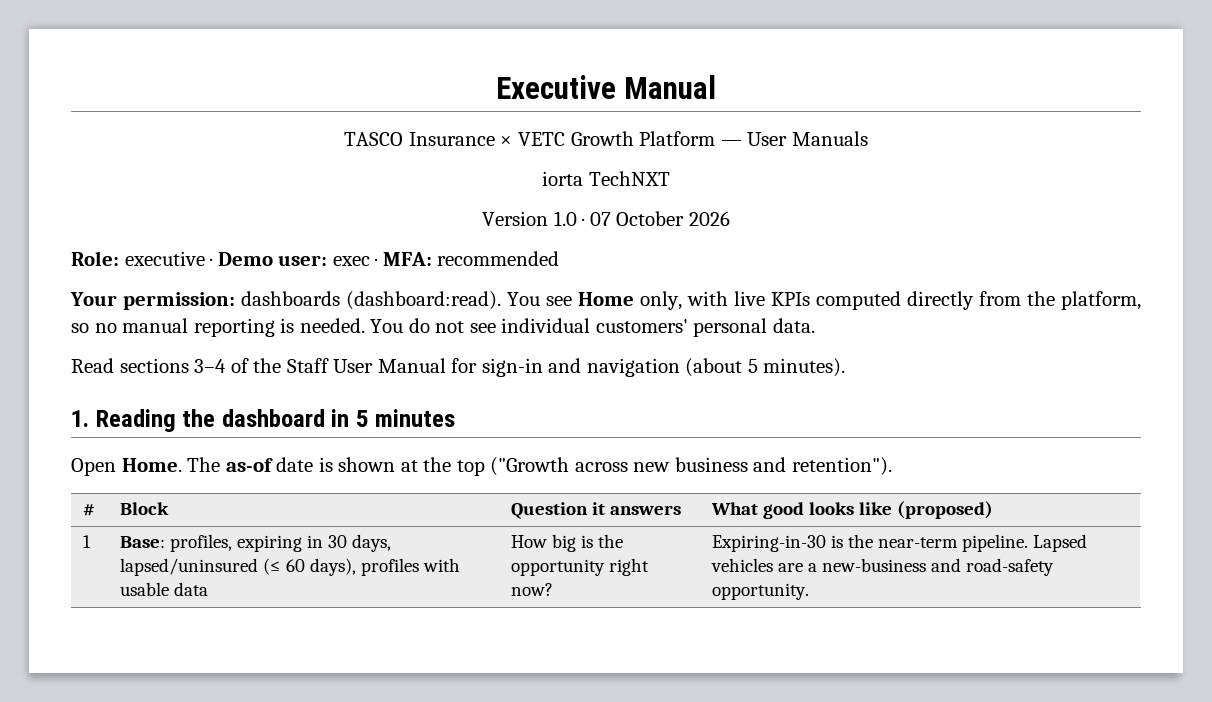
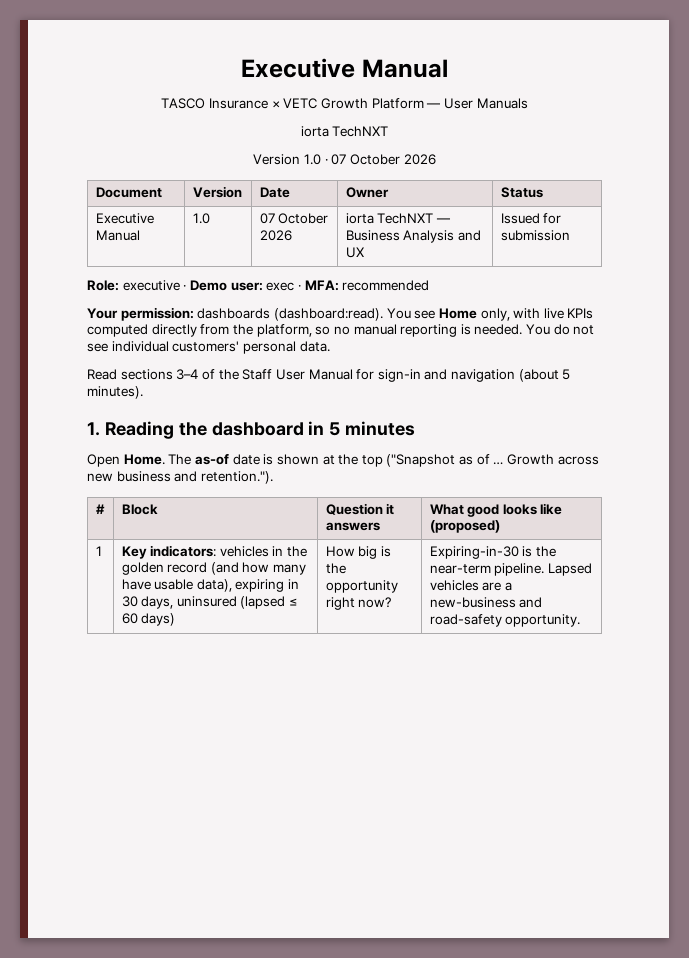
+ Document | Version | Date | Owner | Status
+ Executive Manual | 1.0 | 07 October 2026 | iorta TechNXT — Business Analysis and UX | Issued for submission
- The as-of date is shown at the top ("Growth across new business and retention").
+ The as-of date is shown at the top ("Snapshot as of … Growth across new business and retention.").
- Base: profiles, expiring in 30 days, lapsed/uninsured (≤ 60 days), profiles with usable data
+ Key indicators: vehicles in the golden record (and how many have usable data), expiring in 30 days, uninsured (lapsed ≤ 60 days)

